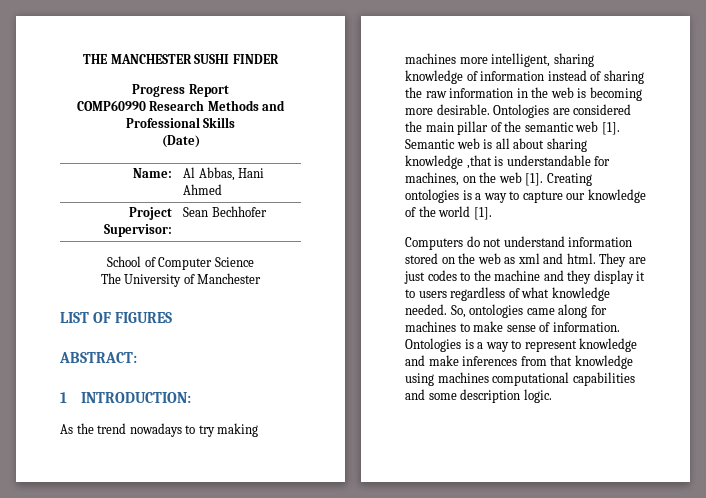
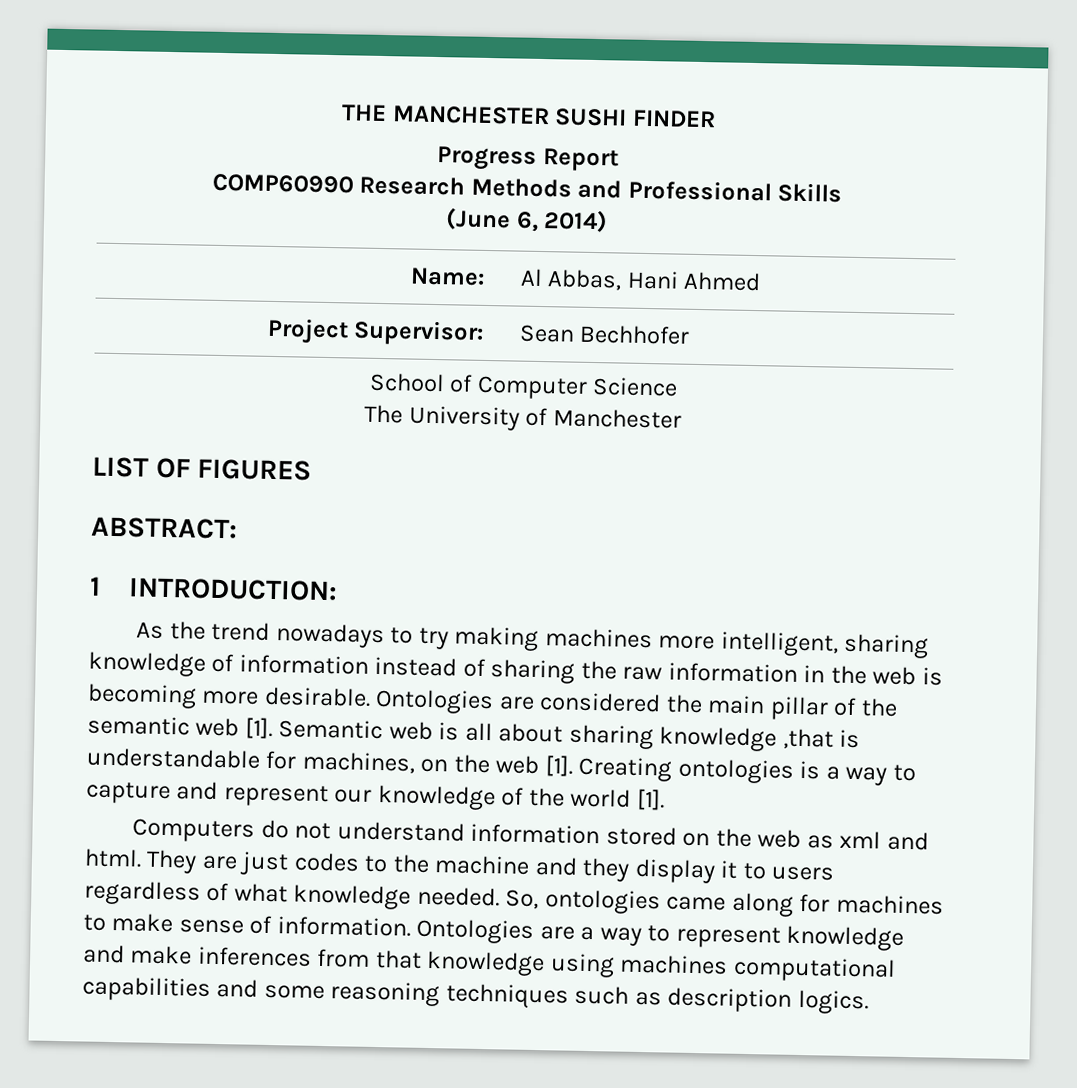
- (Date)
+ (June 6, 2014)
- Creating ontologies is a way to capture our knowledge of the world [1].
+ Creating ontologies is a way to capture and represent our knowledge of the world [1].
- Ontologies is a way to represent knowledge and make inferences from that knowledge using machines computational capabilities and some description logic.
+ Ontologies are a way to represent knowledge and make inferences from that knowledge using machines computational capabilities and some reasoning techniques such as description logics.

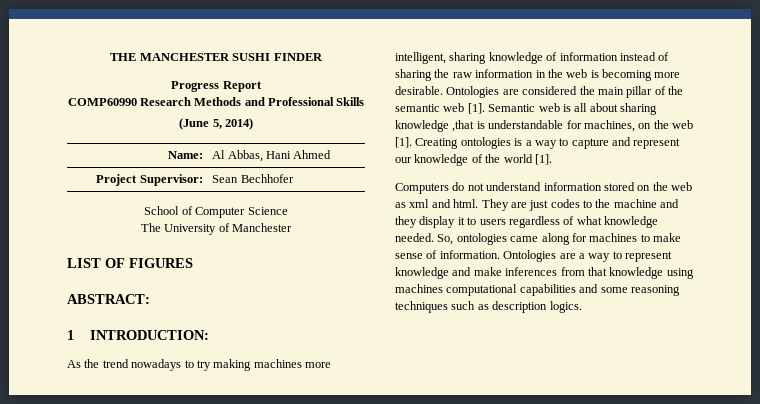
- (June 6, 2014)
+ (June 5, 2014)

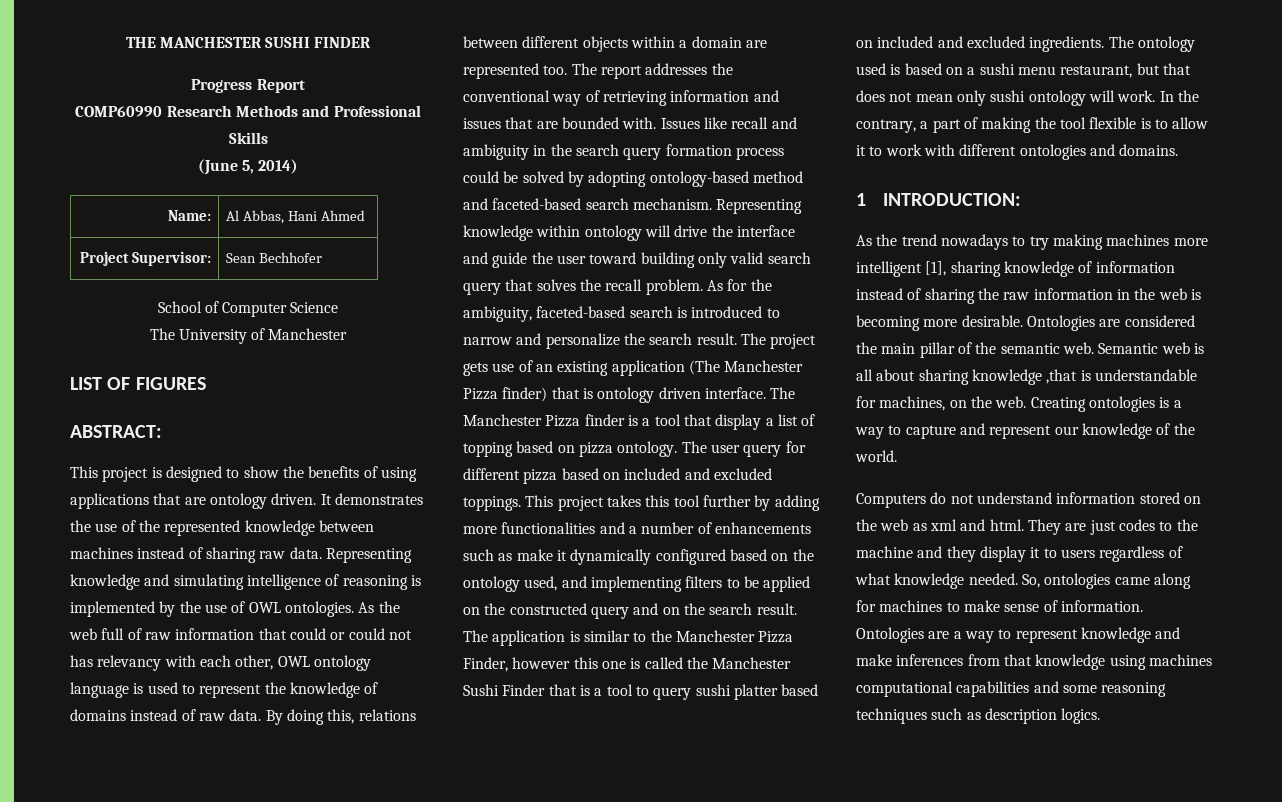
+ This project is designed to show the benefits of using applications that are ontology driven. It demonstrates the use of the represented knowledge between machines instead of sharing raw data. Representing knowledge and simulating intelligence of reasoning is implemented by the use of OWL ontologies. As the web full of raw information that could or could not has relevancy with each other, OWL ontology language is used to represent the knowledge of domains instead of raw data. By doing this, relations between different objects within a domain are represented too. The report addresses the conventional way of retrieving information and issues that are bounded with. Issues like recall and ambiguity in the search query formation process could be solved by adopting ontology-based method and faceted-based search mechanism. Representing knowledge within ontology will drive the interface and guide the user toward building only valid search query that solves the recall problem. As for the ambiguity, faceted-based search is introduced to narrow and personalize the search result. The project gets use of an existing application (The Manchester Pizza finder) that is ontology driven interface. The Manchester Pizza finder is a tool that display a list of topping based on pizza ontology. The user query for different pizza based on included and excluded toppings. This project takes this tool further by adding more functionalities and a number of enhancements such as make it dynamically configured based on the ontology used, and implementing filters to be applied on the constructed query and on the search result. The application is similar to the Manchester Pizza Finder, however this one is called the Manchester Sushi Finder that is a tool to query sushi platter based on included and excluded ingredients. The ontology used is based on a sushi menu restaurant, but that does not mean only sushi ontology will work. In the contrary, a part of making the tool flexible is to allow it to work with different ontologies and domains.
- As the trend nowadays to try making machines more intelligent, sharing knowledge of information instead of sharing the raw information in the web is becoming more desirable.
+ As the trend nowadays to try making machines more intelligent [1], sharing knowledge of information instead of sharing the raw information in the web is becoming more desirable.
- Ontologies are considered the main pillar of the semantic web [1].
+ Ontologies are considered the main pillar of the semantic web.
- Semantic web is all about sharing knowledge ,that is understandable for machines, on the web [1].
+ Semantic web is all about sharing knowledge ,that is understandable for machines, on the web.
- Creating ontologies is a way to capture and represent our knowledge of the world [1].
+ Creating ontologies is a way to capture and represent our knowledge of the world.

